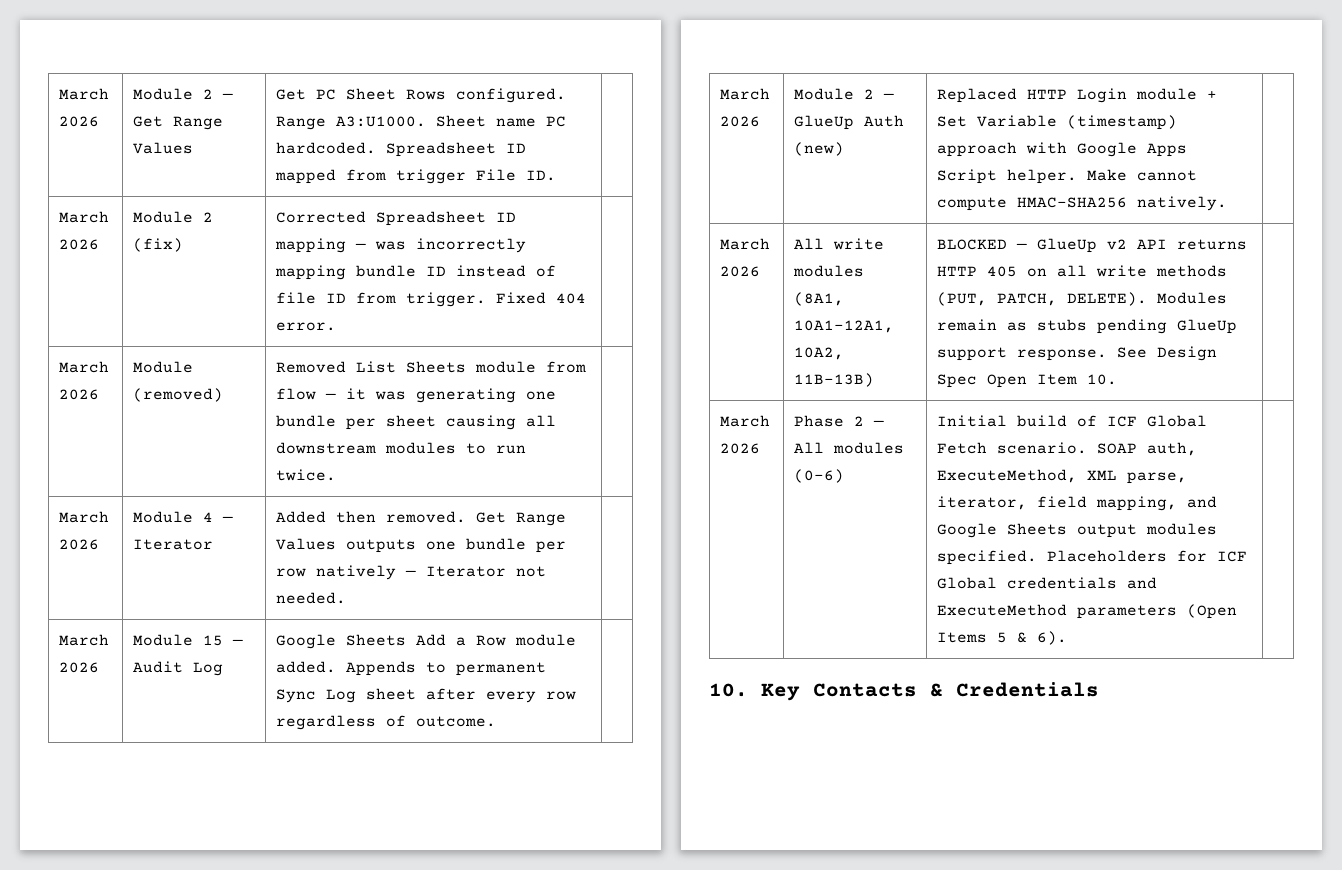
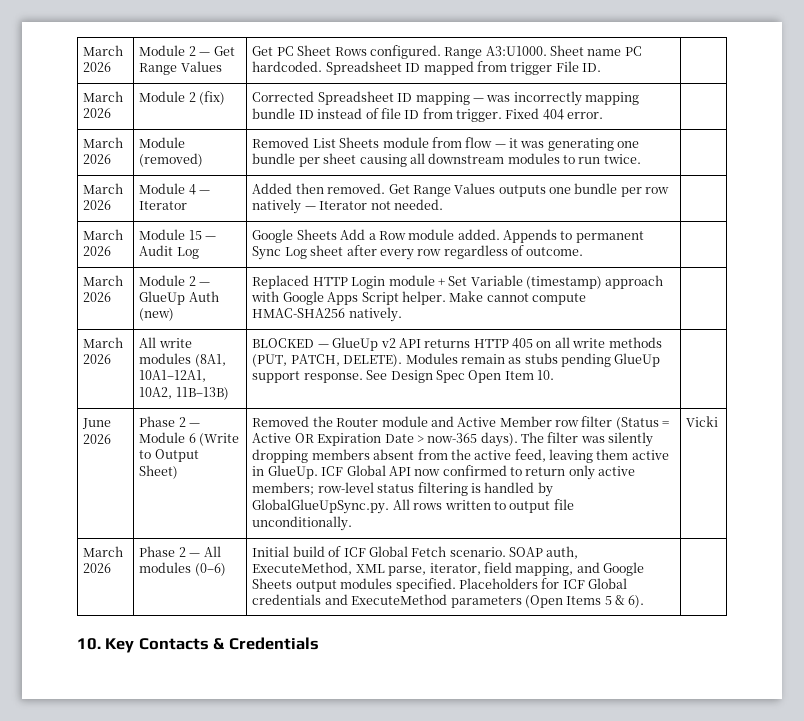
+ June 2026 | Phase 2 — Module 6 (Write to Output Sheet) | Removed the Router module and Active Member row filter (Status = Active OR Expiration Date > now-365 days). The filter was silently dropping members absent from the active feed, leaving them active in GlueUp. ICF Global API now confirmed to return only active members; row-level status filtering is handled by GlobalGlueUpSync.py. All rows written to output file unconditionally. | Vicki

